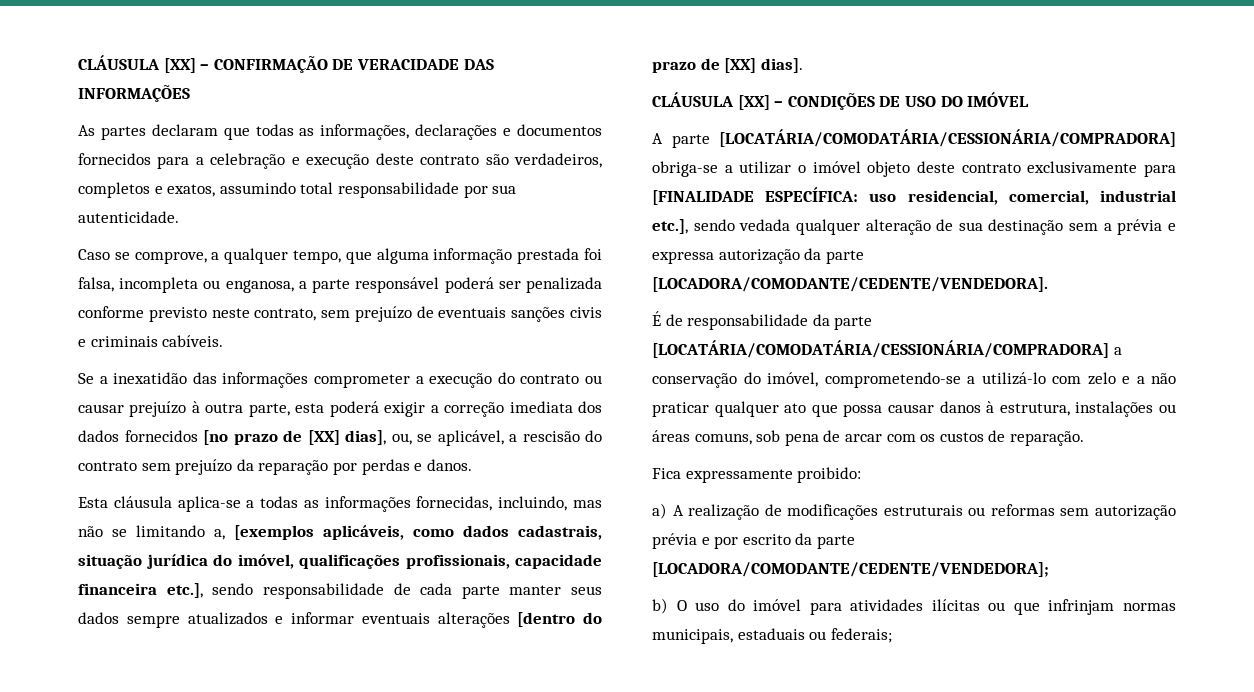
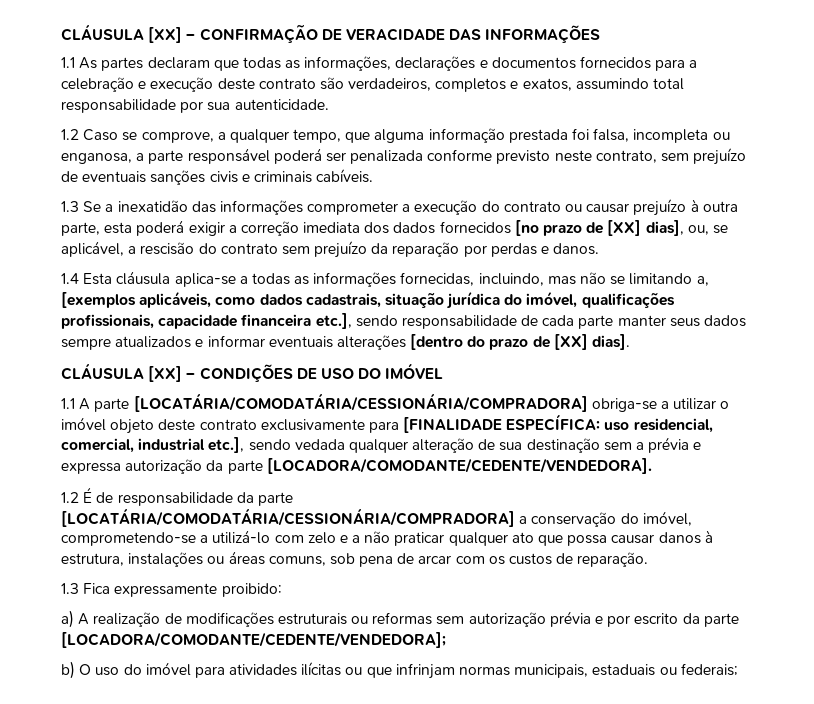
- As partes declaram que todas as informações, declarações e documentos fornecidos para a celebração e execução deste contrato são verdadeiros, completos e exatos, assumindo total responsabilidade por sua autenticidade.
+ 1.1 As partes declaram que todas as informações, declarações e documentos fornecidos para a celebração e execução deste contrato são verdadeiros, completos e exatos, assumindo total responsabilidade por sua autenticidade.
- Caso se comprove, a qualquer tempo, que alguma informação prestada foi falsa, incompleta ou enganosa, a parte responsável poderá ser penalizada conforme previsto neste contrato, sem prejuízo de eventuais sanções civis e criminais cabíveis.
+ 1.2 Caso se comprove, a qualquer tempo, que alguma informação prestada foi falsa, incompleta ou enganosa, a parte responsável poderá ser penalizada conforme previsto neste contrato, sem prejuízo de eventuais sanções civis e criminais cabíveis.
- Se a inexatidão das informações comprometer a execução do contrato ou causar prejuízo à outra parte, esta poderá exigir a correção imediata dos dados fornecidos [no prazo de [XX] dias], ou, se aplicável, a rescisão do contrato sem prejuízo da reparação por perdas e danos.
+ 1.3 Se a inexatidão das informações comprometer a execução do contrato ou causar prejuízo à outra parte, esta poderá exigir a correção imediata dos dados fornecidos [no prazo de [XX] dias], ou, se aplicável, a rescisão do contrato sem prejuízo da reparação por perdas e danos.
- Esta cláusula aplica-se a todas as informações fornecidas, incluindo, mas não se limitando a, [exemplos aplicáveis, como dados cadastrais, situação jurídica do imóvel, qualificações profissionais, capacidade financeira etc.], sendo responsabilidade de cada parte manter seus dados sempre atualizados e informar eventuais alterações [dentro do prazo de [XX] dias].
+ 1.4 Esta cláusula aplica-se a todas as informações fornecidas, incluindo, mas não se limitando a, [exemplos aplicáveis, como dados cadastrais, situação jurídica do imóvel, qualificações profissionais, capacidade financeira etc.], sendo responsabilidade de cada parte manter seus dados sempre atualizados e informar eventuais alterações [dentro do prazo de [XX] dias].
- A parte [LOCATÁRIA/COMODATÁRIA/CESSIONÁRIA/COMPRADORA] obriga-se a utilizar o imóvel objeto deste contrato exclusivamente para [FINALIDADE ESPECÍFICA: uso residencial, comercial, industrial etc.], sendo vedada qualquer alteração de sua destinação sem a prévia e expressa autorização da parte [LOCADORA/COMODANTE/CEDENTE/VENDEDORA].
+ 1.1 A parte [LOCATÁRIA/COMODATÁRIA/CESSIONÁRIA/COMPRADORA] obriga-se a utilizar o imóvel objeto deste contrato exclusivamente para [FINALIDADE ESPECÍFICA: uso residencial, comercial, industrial etc.], sendo vedada qualquer alteração de sua destinação sem a prévia e expressa autorização da parte [LOCADORA/COMODANTE/CEDENTE/VENDEDORA].
- É de responsabilidade da parte [LOCATÁRIA/COMODATÁRIA/CESSIONÁRIA/COMPRADORA] a conservação do imóvel, comprometendo-se a utilizá-lo com zelo e a não praticar qualquer ato que possa causar danos à estrutura, instalações ou áreas comuns, sob pena de arcar com os custos de reparação.
+ 1.2 É de responsabilidade da parte [LOCATÁRIA/COMODATÁRIA/CESSIONÁRIA/COMPRADORA] a conservação do imóvel, comprometendo-se a utilizá-lo com zelo e a não praticar qualquer ato que possa causar danos à estrutura, instalações ou áreas comuns, sob pena de arcar com os custos de reparação.
- Fica expressamente proibido:
+ 1.3 Fica expressamente proibido:

